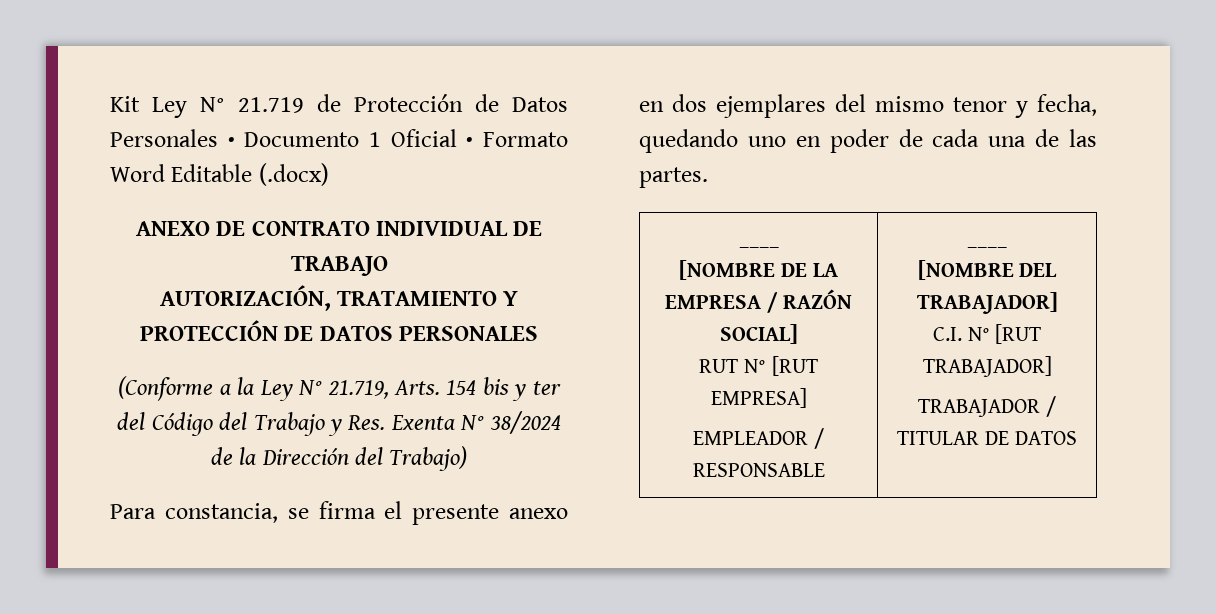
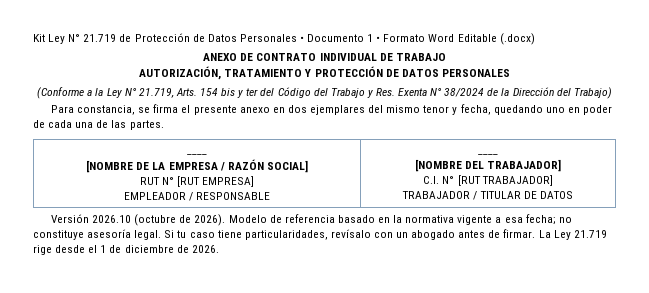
- Kit Ley N° 21.719 de Protección de Datos Personales • Documento 1 Oficial • Formato Word Editable (.docx)
+ Kit Ley N° 21.719 de Protección de Datos Personales • Documento 1 • Formato Word Editable (.docx)
+ Versión 2026.10 (octubre de 2026). Modelo de referencia basado en la normativa vigente a esa fecha; no constituye asesoría legal. Si tu caso tiene particularidades, revísalo con un abogado antes de firmar. La Ley 21.719 rige desde el 1 de diciembre de 2026.

